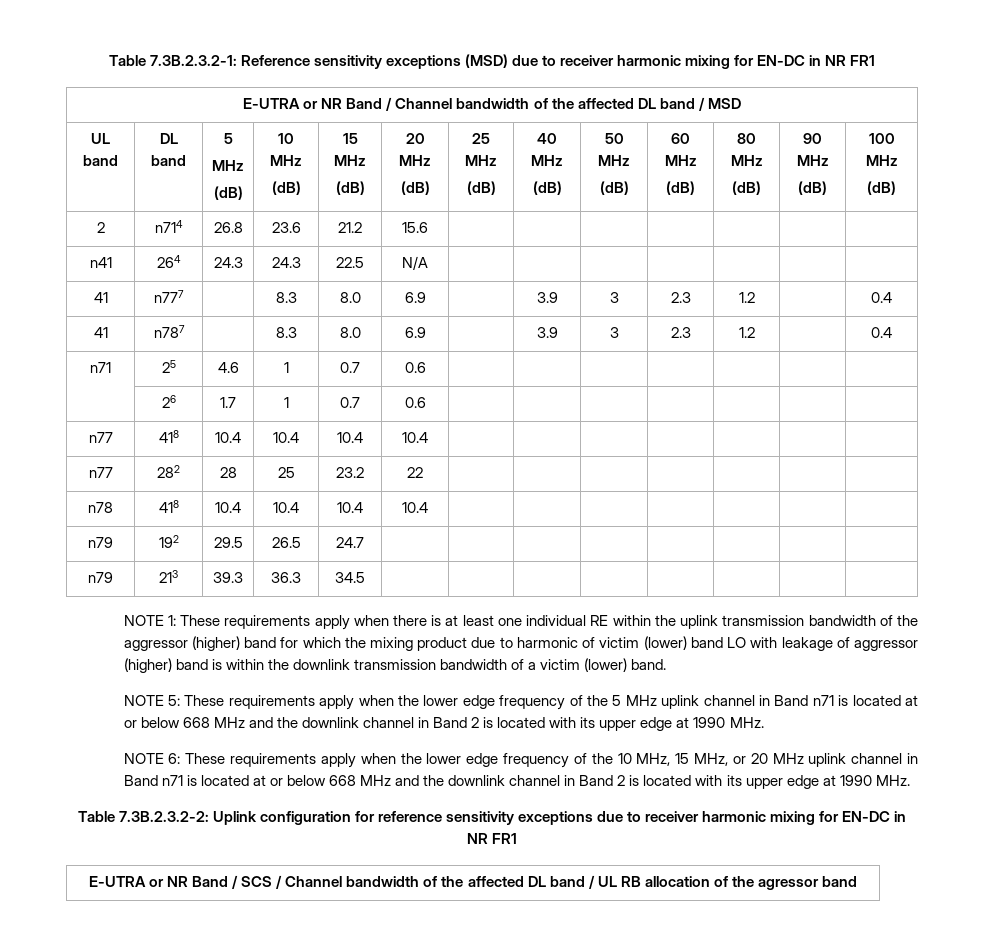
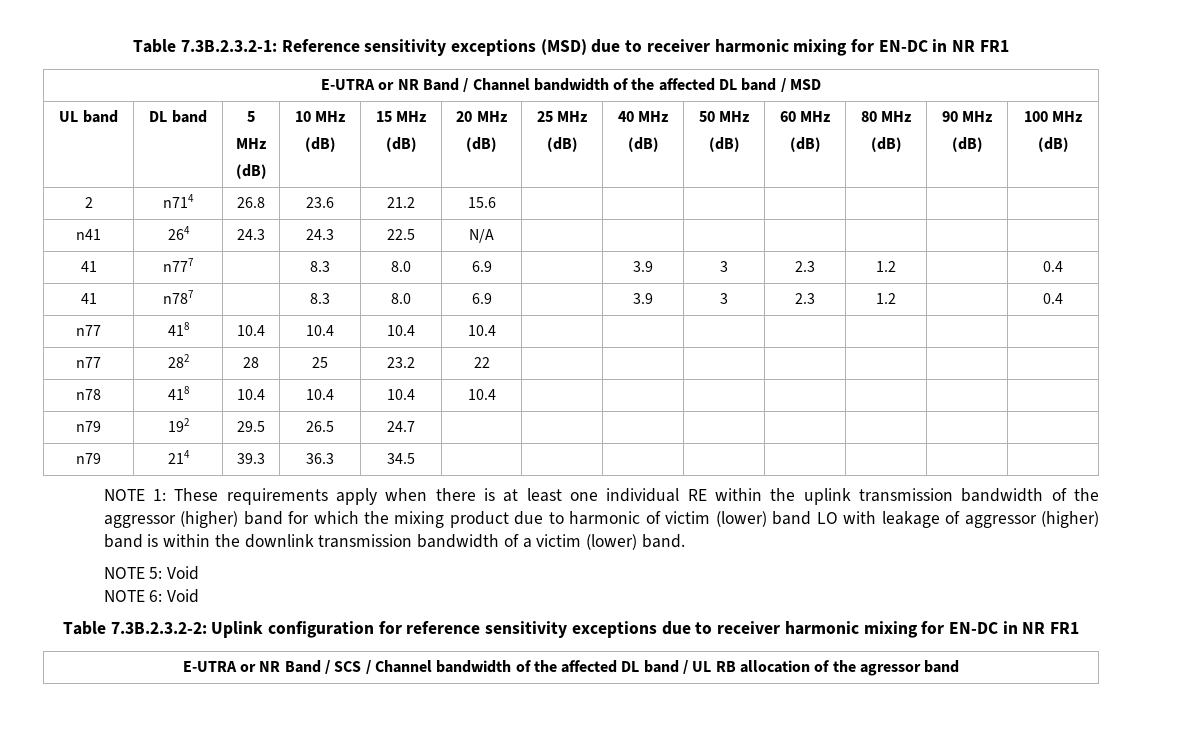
- n71 | 25 | 4.6 | 1 | 0.7 | 0.6 | | | | | | |
- | 26 | 1.7 | 1 | 0.7 | 0.6 | | | | | | |
- n79 | 213 | 39.3 | 36.3 | 34.5 | | | | | | | |
+ n79 | 214 | 39.3 | 36.3 | 34.5 | | | | | | | |
- NOTE 5: These requirements apply when the lower edge frequency of the 5 MHz uplink channel in Band n71 is located at or below 668 MHz and the downlink channel in Band 2 is located with its upper edge at 1990 MHz.
- NOTE 6: These requirements apply when the lower edge frequency of the 10 MHz, 15 MHz, or 20 MHz uplink channel in Band n71 is located at or below 668 MHz and the downlink channel in Band 2 is located with its upper edge at 1990 MHz.
+ NOTE 5: Void
+ NOTE 6: Void

